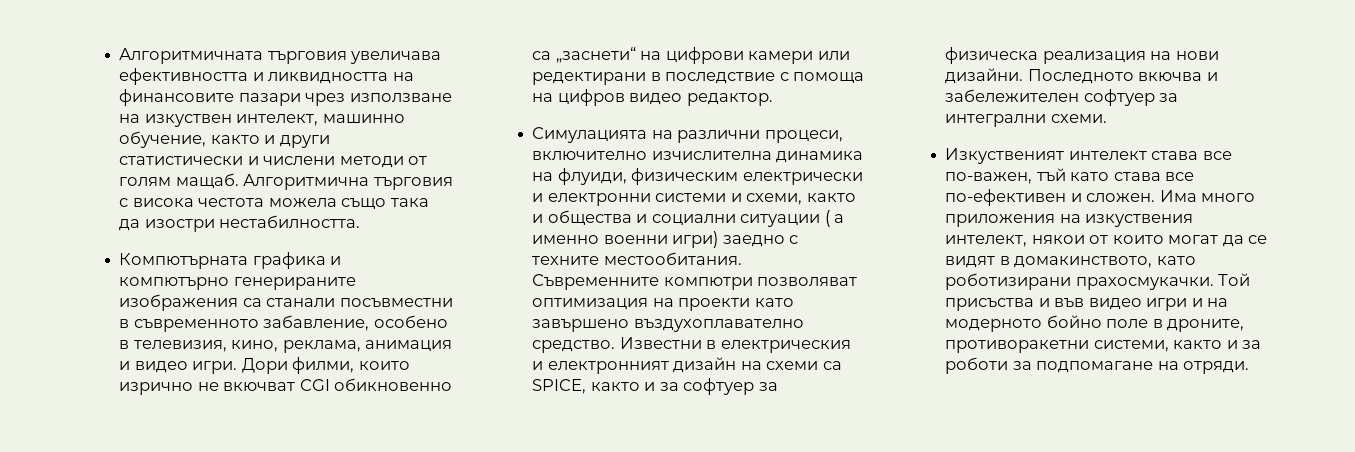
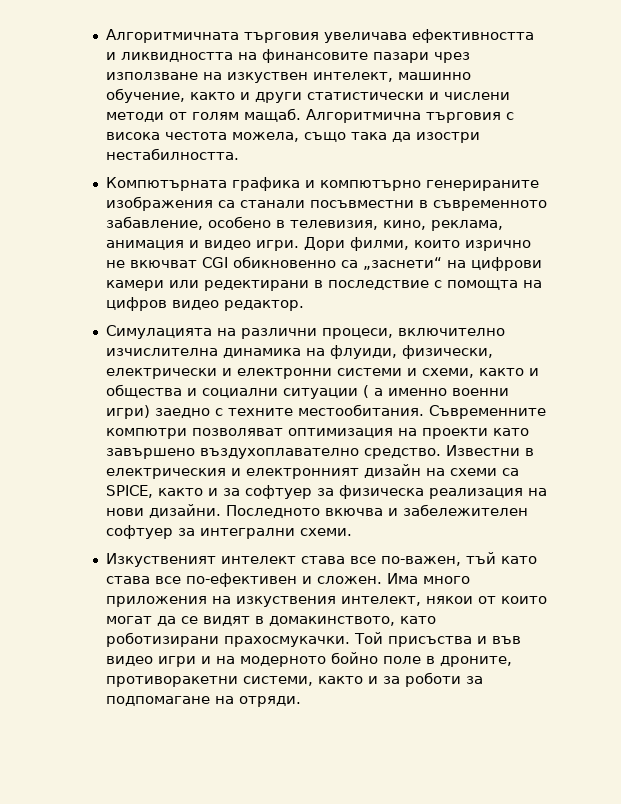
- Алгоритмична търговия с висока честота можела също така да изостри нестабилността.
+ Алгоритмична търговия с висока честота можела, също така да изостри нестабилността.
- Дори филми, които изрично не вкючват CGI обикновенно са „заснети“ на цифрови камери или редектирани в последствие с помоща на цифров видео редактор.
+ Дори филми, които изрично не вкючват CGI обикновенно са „заснети“ на цифрови камери или редектирани в последствие с помощта на цифров видео редактор.
- Симулацията на различни процеси, включително изчислителна динамика на флуиди, физическим електрически и електронни системи и схеми, както и общества и социални ситуации ( а именно военни игри) заедно с техните местообитания.
+ Симулацията на различни процеси, включително изчислителна динамика на флуиди, физически, електрически и електронни системи и схеми, както и общества и социални ситуации ( а именно военни игри) заедно с техните местообитания.

